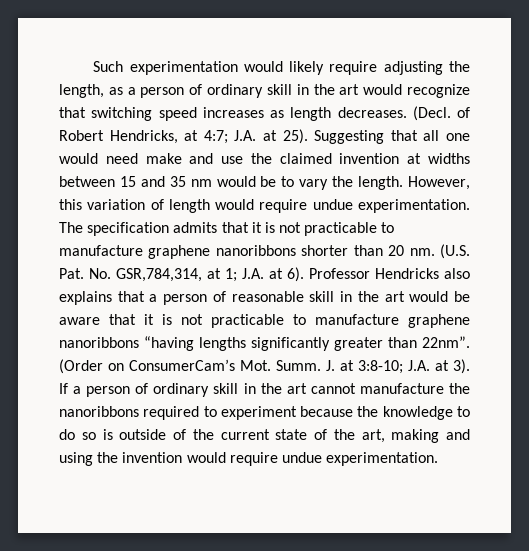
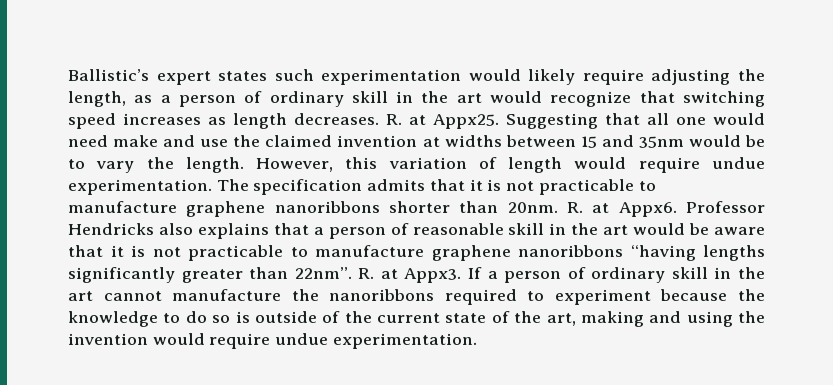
- Such experimentation would likely require adjusting the length, as a person of ordinary skill in the art would recognize that switching speed increases as length decreases.
+ Ballistic’s expert states such experimentation would likely require adjusting the length, as a person of ordinary skill in the art would recognize that switching speed increases as length decreases.
- (Decl. of Robert Hendricks, at 4:7; J.A. at 25).
+ R. at Appx25.
- Suggesting that all one would need make and use the claimed invention at widths between 15 and 35 nm would be to vary the length.
+ Suggesting that all one would need make and use the claimed invention at widths between 15 and 35nm would be to vary the length.
- The specification admits that it is not practicable to manufacture graphene nanoribbons shorter than 20 nm. (U.S. Pat. No. GSR,784,314, at 1; J.A. at 6).
+ The specification admits that it is not practicable to manufacture graphene nanoribbons shorter than 20nm. R. at Appx6.
- (Order on ConsumerCam’s Mot. Summ. J. at 3:8-10; J.A. at 3).
+ R. at Appx3.

